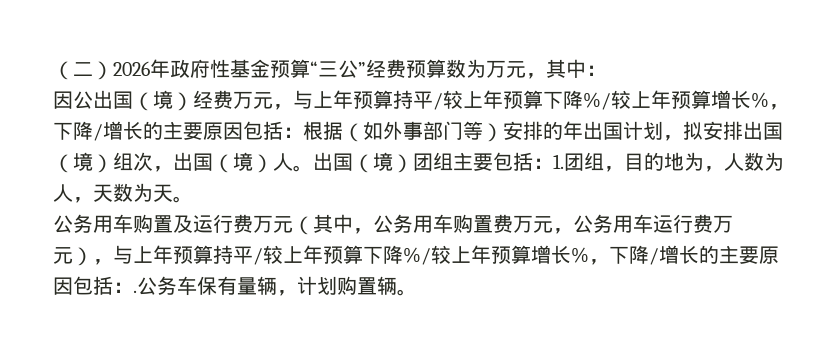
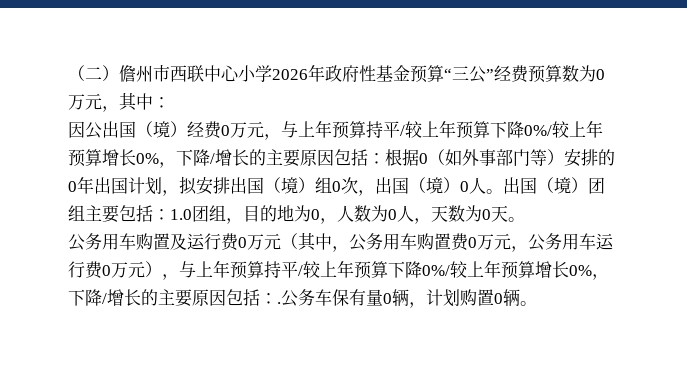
- （二）2026年政府性基金预算“三公”经费预算数为万元，其中：
+ （二）儋州市西联中心小学2026年政府性基金预算“三公”经费预算数为0万元，其中：
- 因公出国（境）经费万元，与上年预算持平/较上年预算下降%/较上年预算增长%，下降/增长的主要原因包括：根据（如外事部门等）安排的年出国计划，拟安排出国（境）组次，出国（境）人。
+ 因公出国（境）经费0万元，与上年预算持平/较上年预算下降0%/较上年预算增长0%，下降/增长的主要原因包括：根据0（如外事部门等）安排的0年出国计划，拟安排出国（境）组0次，出国（境）0人。
- 出国（境）团组主要包括：1.团组，目的地为，人数为人，天数为天。
+ 出国（境）团组主要包括：1.0团组，目的地为0，人数为0人，天数为0天。
- 公务用车购置及运行费万元（其中，公务用车购置费万元，公务用车运行费万元），与上年预算持平/较上年预算下降%/较上年预算增长%，下降/增长的主要原因包括：.
+ 公务用车购置及运行费0万元（其中，公务用车购置费0万元，公务用车运行费0万元），与上年预算持平/较上年预算下降0%/较上年预算增长0%，下降/增长的主要原因包括：.
- 公务车保有量辆，计划购置辆。
+ 公务车保有量0辆，计划购置0辆。

